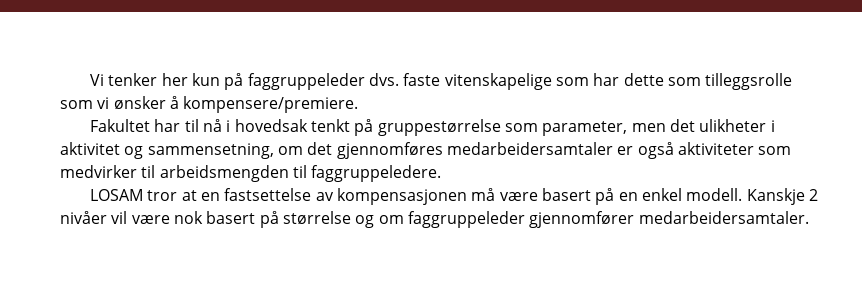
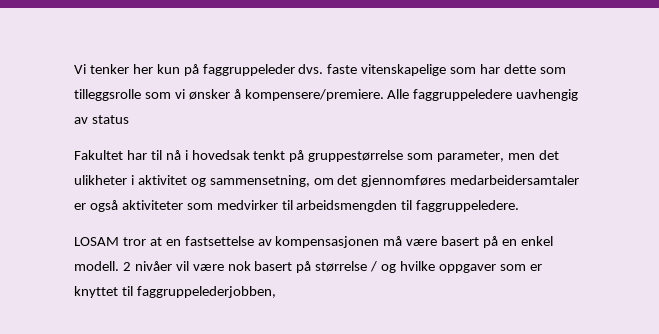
+ Alle faggruppeledere uavhengig av status
- Kanskje 2 nivåer vil være nok basert på størrelse og om faggruppeleder gjennomfører medarbeidersamtaler.
+ 2 nivåer vil være nok basert på størrelse / og hvilke oppgaver som er knyttet til faggruppelederjobben,

